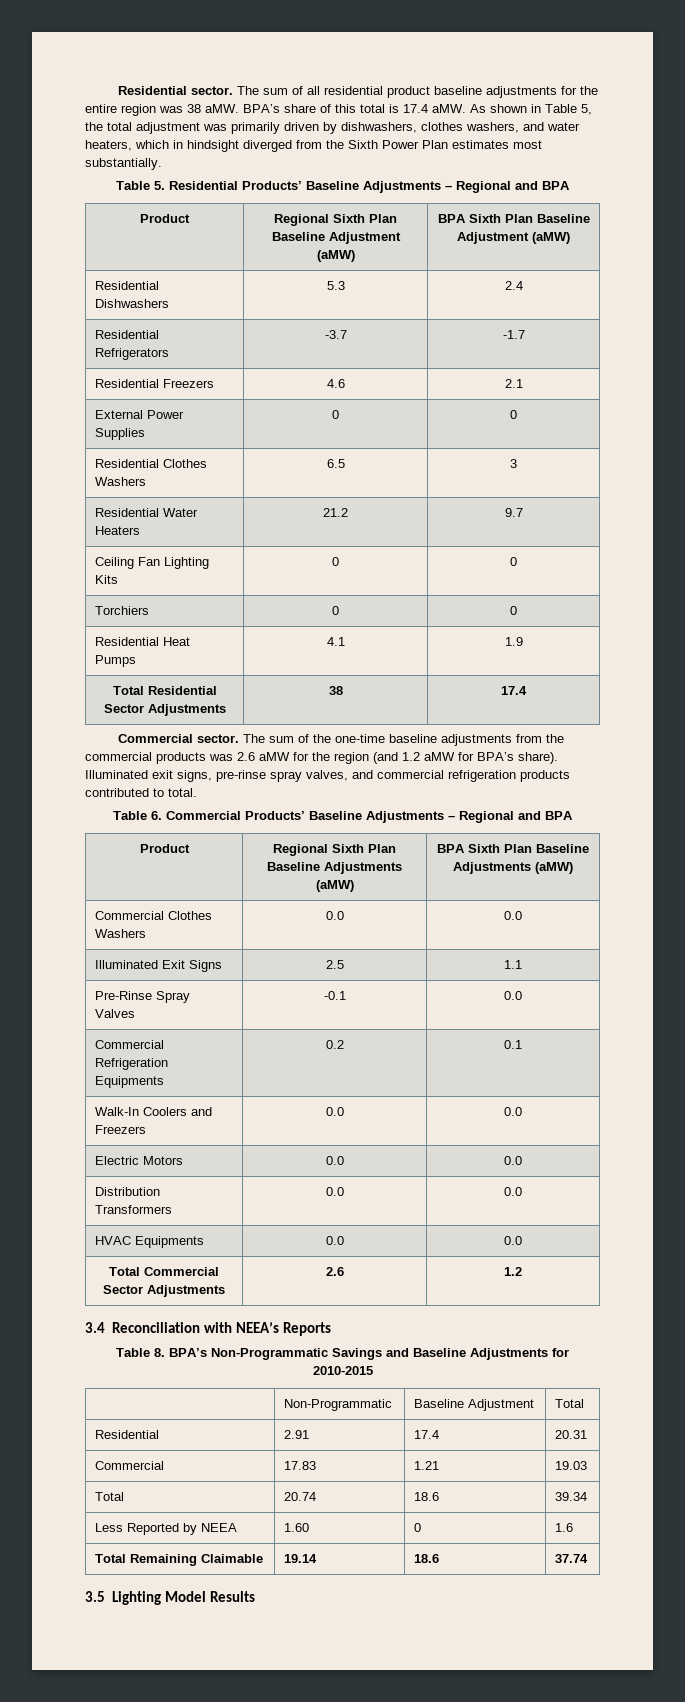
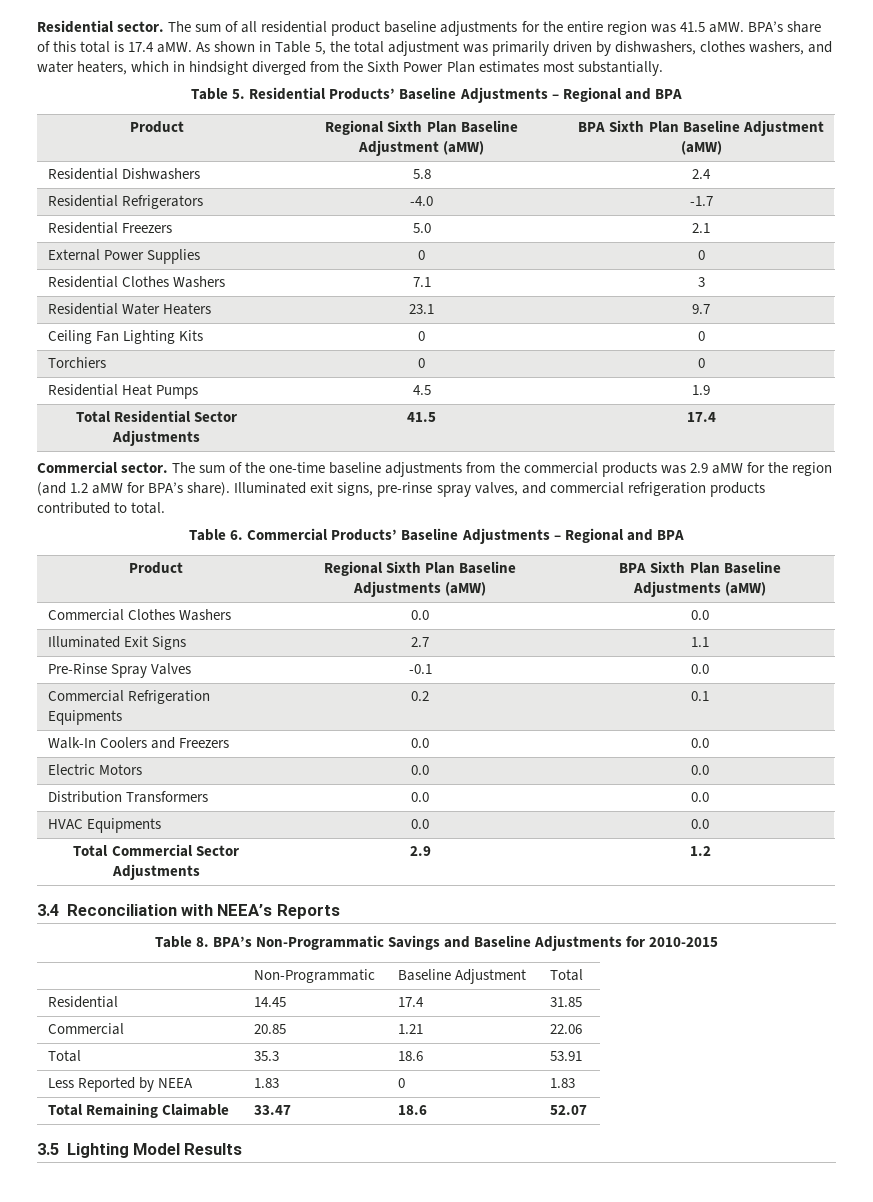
- The sum of all residential product baseline adjustments for the entire region was 38 aMW.
+ The sum of all residential product baseline adjustments for the entire region was 41.5 aMW.
- Residential Dishwashers | 5.3 | 2.4
+ Residential Dishwashers | 5.8 | 2.4
- Residential Refrigerators | -3.7 | -1.7
+ Residential Refrigerators | -4.0 | -1.7
- Residential Freezers | 4.6 | 2.1
+ Residential Freezers | 5.0 | 2.1
- Residential Clothes Washers | 6.5 | 3
+ Residential Clothes Washers | 7.1 | 3
- Residential Water Heaters | 21.2 | 9.7
+ Residential Water Heaters | 23.1 | 9.7
- Residential Heat Pumps | 4.1 | 1.9
+ Residential Heat Pumps | 4.5 | 1.9
- Total Residential Sector Adjustments | 38 | 17.4
+ Total Residential Sector Adjustments | 41.5 | 17.4
- The sum of the one-time baseline adjustments from the commercial products was 2.6 aMW for the region (and 1.2 aMW for BPA’s share).
+ The sum of the one-time baseline adjustments from the commercial products was 2.9 aMW for the region (and 1.2 aMW for BPA’s share).
- Illuminated Exit Signs | 2.5 | 1.1
+ Illuminated Exit Signs | 2.7 | 1.1
- Total Commercial Sector Adjustments | 2.6 | 1.2
+ Total Commercial Sector Adjustments | 2.9 | 1.2
- Residential | 2.91 | 17.4 | 20.31
+ Residential | 14.45 | 17.4 | 31.85
- Commercial | 17.83 | 1.21 | 19.03
+ Commercial | 20.85 | 1.21 | 22.06
- Total | 20.74 | 18.6 | 39.34
+ Total | 35.3 | 18.6 | 53.91
- Less Reported by NEEA | 1.60 | 0 | 1.6
+ Less Reported by NEEA | 1.83 | 0 | 1.83
- Total Remaining Claimable | 19.14 | 18.6 | 37.74
+ Total Remaining Claimable | 33.47 | 18.6 | 52.07

